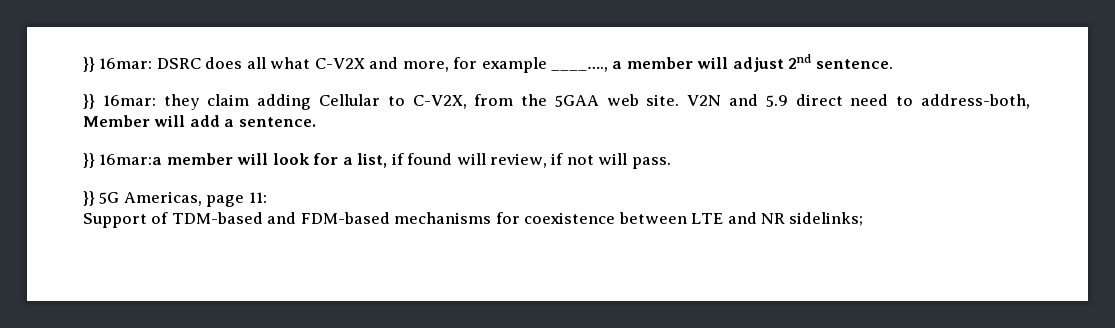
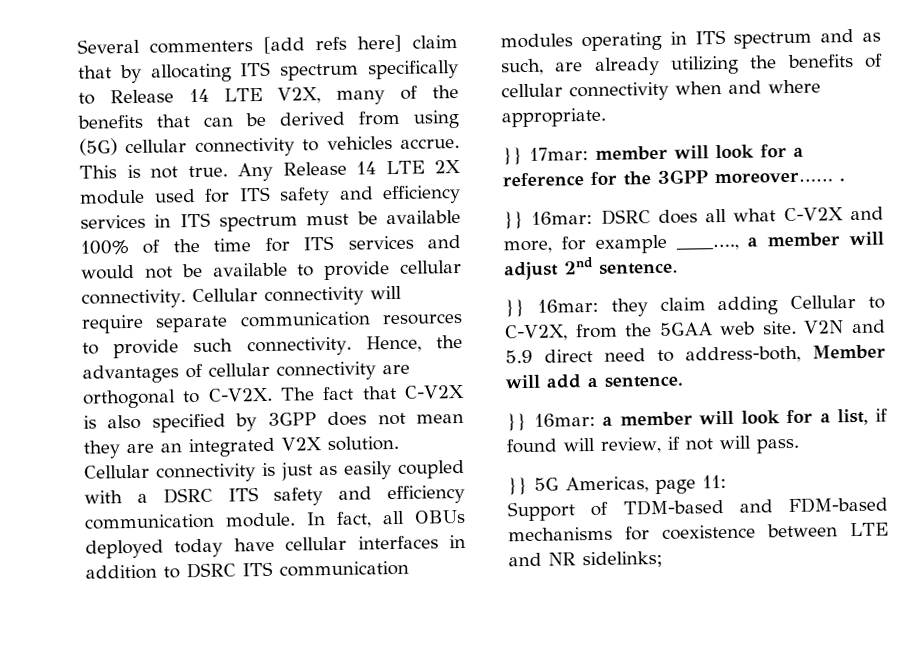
+ Several commenters [add refs here] claim that by allocating ITS spectrum specifically to Release 14 LTE V2X, many of the benefits that can be derived from using (5G) cellular connectivity to vehicles accrue. This is not true. Any Release 14 LTE 2X module used for ITS safety and efficiency services in ITS spectrum must be available 100% of the time for ITS services and would not be available to provide cellular connectivity. Cellular connectivity will require separate communication resources to provide such connectivity. Hence, the advantages of cellular connectivity are orthogonal to C-V2X. The fact that C-V2X is also specified by 3GPP does not mean they are an integrated V2X solution. Cellular connectivity is just as easily coupled with a DSRC ITS safety and efficiency communication module. In fact, all OBUs deployed today have cellular interfaces in addition to DSRC ITS communication modules operating in ITS spectrum and as such, are already utilizing the benefits of cellular connectivity when and where appropriate.
+ }} 17mar: member will look for a reference for the 3GPP moreover…… .
- }} 16mar:a member will look for a list, if found will review, if not will pass.
+ }} 16mar: a member will look for a list, if found will review, if not will pass.

